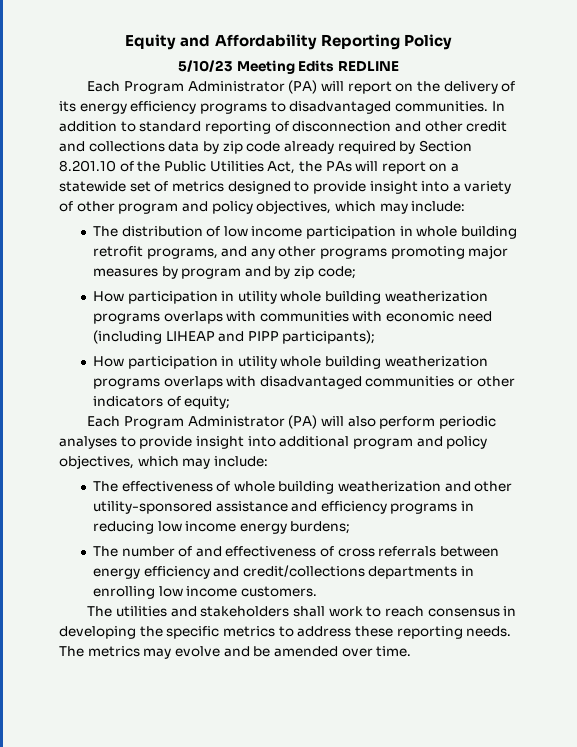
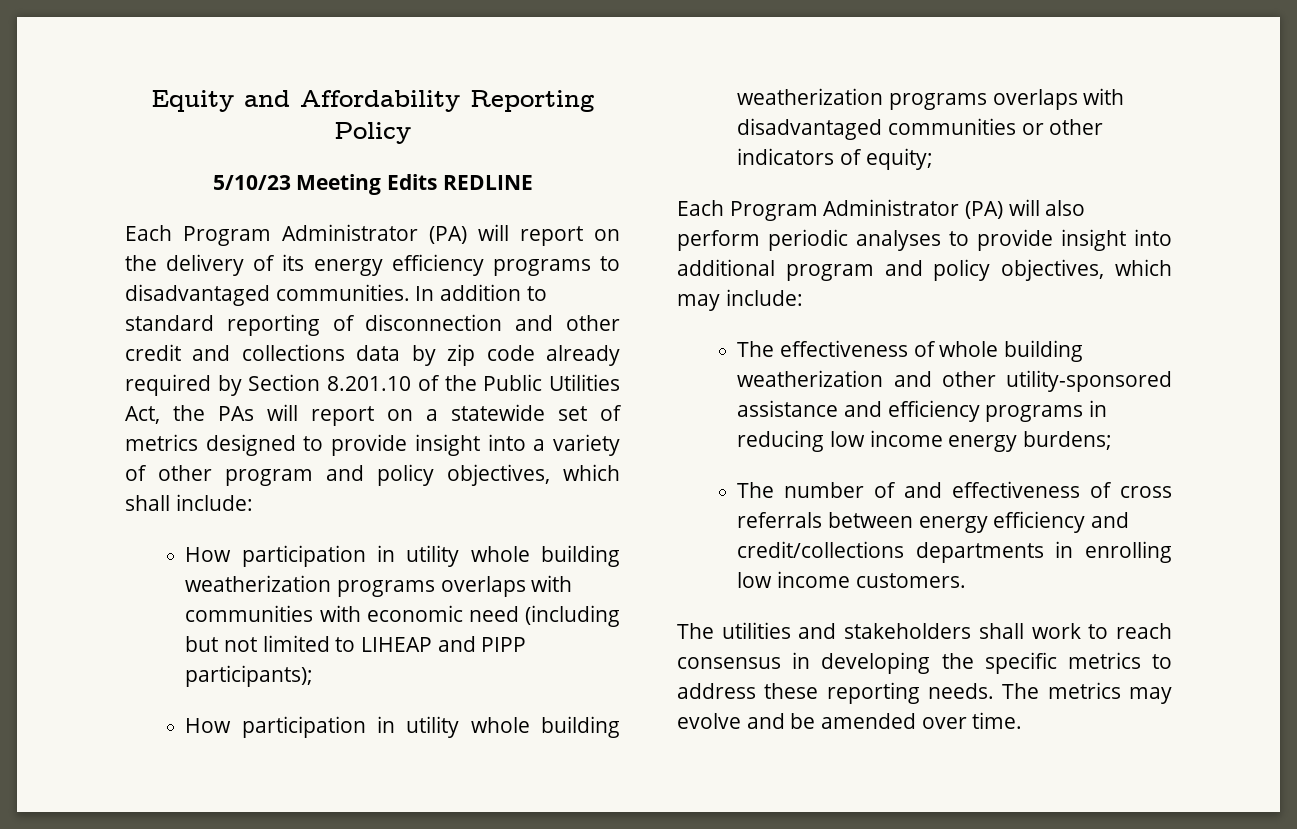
- In addition to standard reporting of disconnection and other credit and collections data by zip code already required by Section 8.201.10 of the Public Utilities Act, the PAs will report on a statewide set of metrics designed to provide insight into a variety of other program and policy objectives, which may include:
- The distribution of low income participation in whole building retrofit programs, and any other programs promoting major measures by program and by zip code;
+ In addition to standard reporting of disconnection and other credit and collections data by zip code already required by Section 8.201.10 of the Public Utilities Act, the PAs will report on a statewide set of metrics designed to provide insight into a variety of other program and policy objectives, which shall include:
- How participation in utility whole building weatherization programs overlaps with communities with economic need (including LIHEAP and PIPP participants);
+ How participation in utility whole building weatherization programs overlaps with communities with economic need (including but not limited to LIHEAP and PIPP participants);

